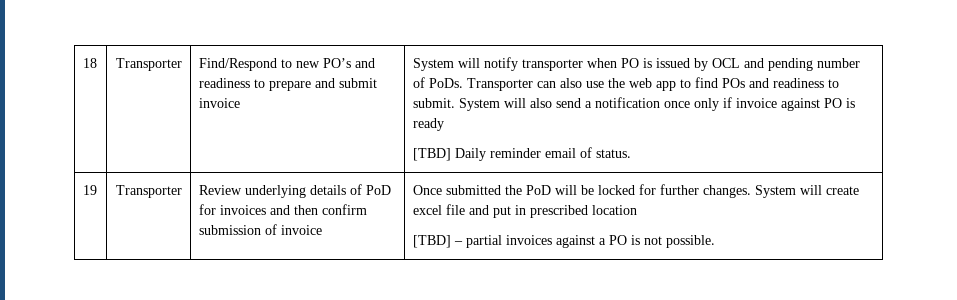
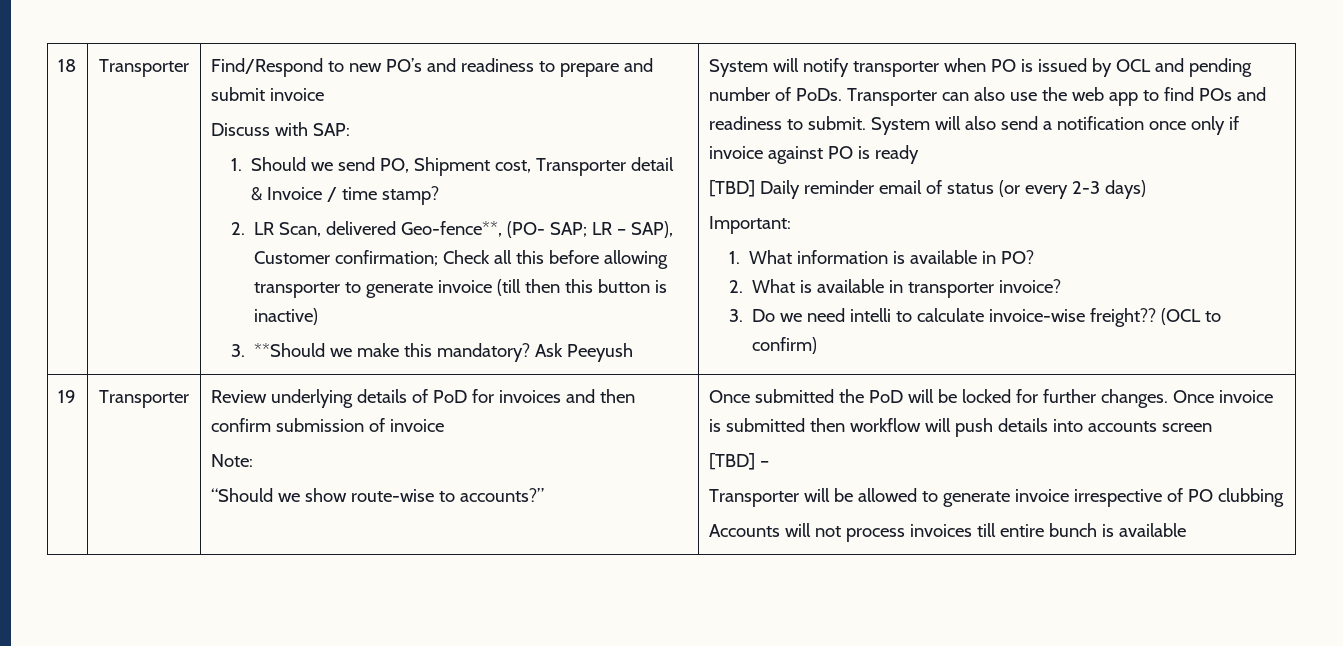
+ Discuss with SAP:
+ 1. Should we send PO, Shipment cost, Transporter detail & Invoice / time stamp?
+ 2. LR Scan, delivered Geo-fence**, (PO- SAP; LR – SAP), Customer confirmation; Check all this before allowing transporter to generate invoice (till then this button is inactive)
+ 3. **Should we make this mandatory? Ask Peeyush
- [TBD] Daily reminder email of status.
+ [TBD] Daily reminder email of status (or every 2-3 days)
+ Important:
+ 1. What information is available in PO?
+ 2. What is available in transporter invoice?
+ 3. Do we need intelli to calculate invoice-wise freight?? (OCL to confirm)
+ Note:
+ “Should we show route-wise to accounts?”
- System will create excel file and put in prescribed location
- [TBD] – partial invoices against a PO is not possible.
+ Once invoice is submitted then workflow will push details into accounts screen
+ [TBD] –
+ Transporter will be allowed to generate invoice irrespective of PO clubbing
+ Accounts will not process invoices till entire bunch is available

